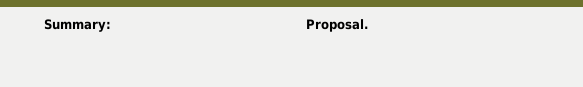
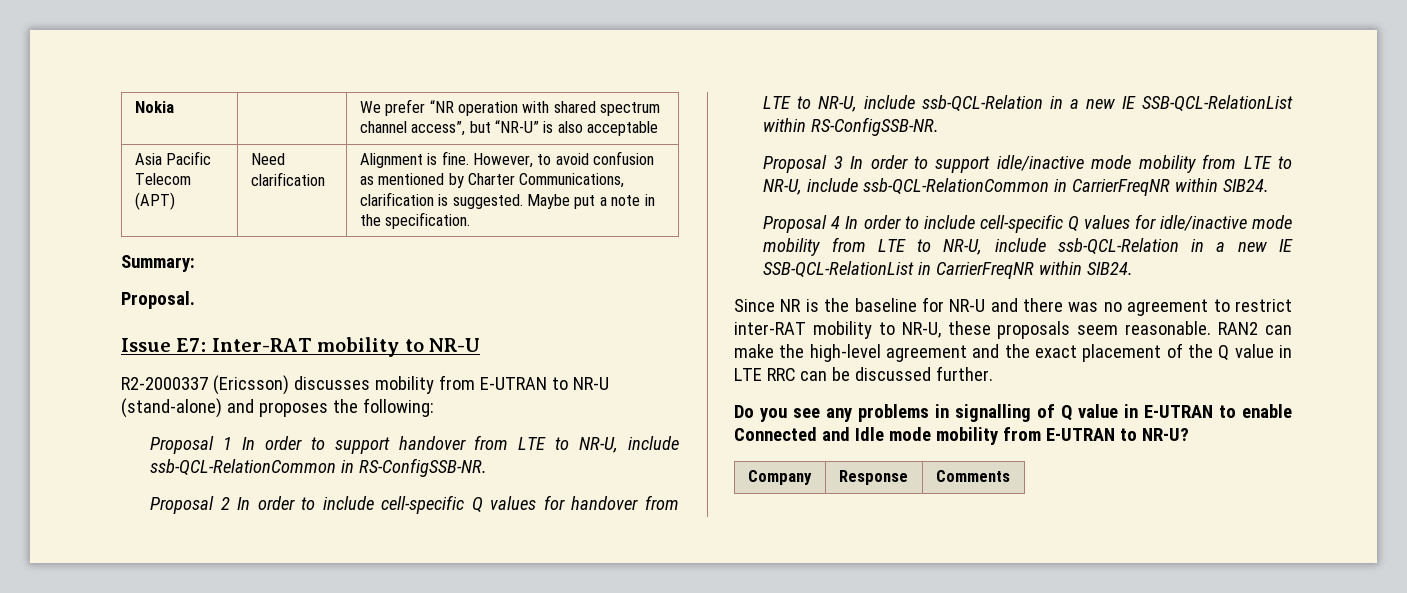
+ Nokia | | We prefer “NR operation with shared spectrum channel access”, but “NR-U” is also acceptable
+ Asia Pacific Telecom (APT) | Need clarification | Alignment is fine. However, to avoid confusion as mentioned by Charter Communications, clarification is suggested. Maybe put a note in the specification.
  Summary:
  Proposal.
+ Issue E7: Inter-RAT mobility to NR-U
+ R2-2000337 (Ericsson) discusses mobility from E-UTRAN to NR-U (stand-alone) and proposes the following:
+ Proposal 1 In order to support handover from LTE to NR-U, include ssb-QCL-RelationCommon in RS-ConfigSSB-NR.
+ Proposal 2 In order to include cell-specific Q values for handover from LTE to NR-U, include ssb-QCL-Relation in a new IE SSB-QCL-RelationList within RS-ConfigSSB-NR.
+ Proposal 3 In order to support idle/inactive mode mobility from LTE to NR-U, include ssb-QCL-RelationCommon in CarrierFreqNR within SIB24.
+ Proposal 4 In order to include cell-specific Q values for idle/inactive mode mobility from LTE to NR-U, include ssb-QCL-Relation in a new IE SSB-QCL-RelationList in CarrierFreqNR within SIB24.
+ Since NR is the baseline for NR-U and there was no agreement to restrict inter-RAT mobility to NR-U, these proposals seem reasonable. RAN2 can make the high-level agreement and the exact placement of the Q value in LTE RRC can be discussed further.
+ Do you see any problems in signalling of Q value in E-UTRAN to enable Connected and Idle mode mobility from E-UTRAN to NR-U?
+ Company | Response | Comments

